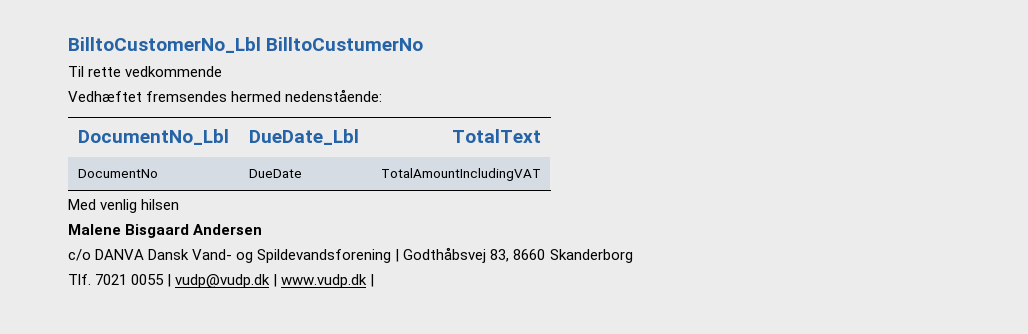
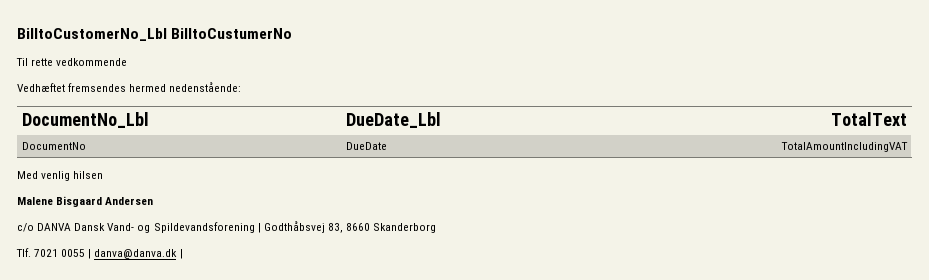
- Tlf. 7021 0055 | vudp@vudp.dk | www.vudp.dk |
+ Tlf. 7021 0055 | danva@danva.dk |

